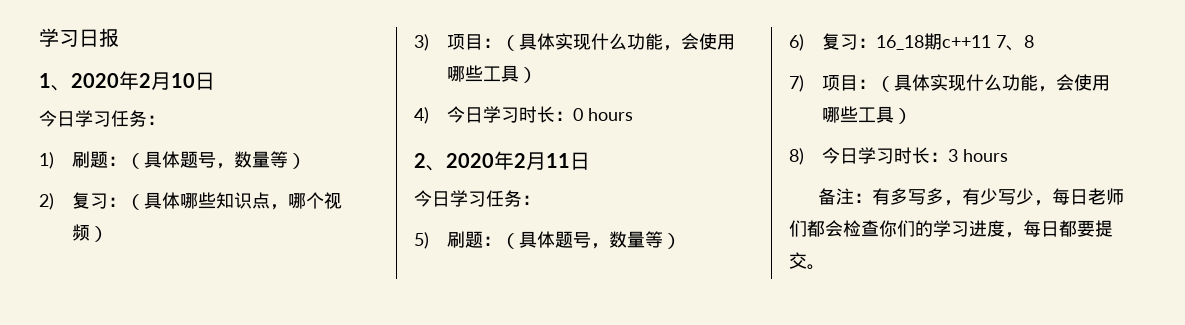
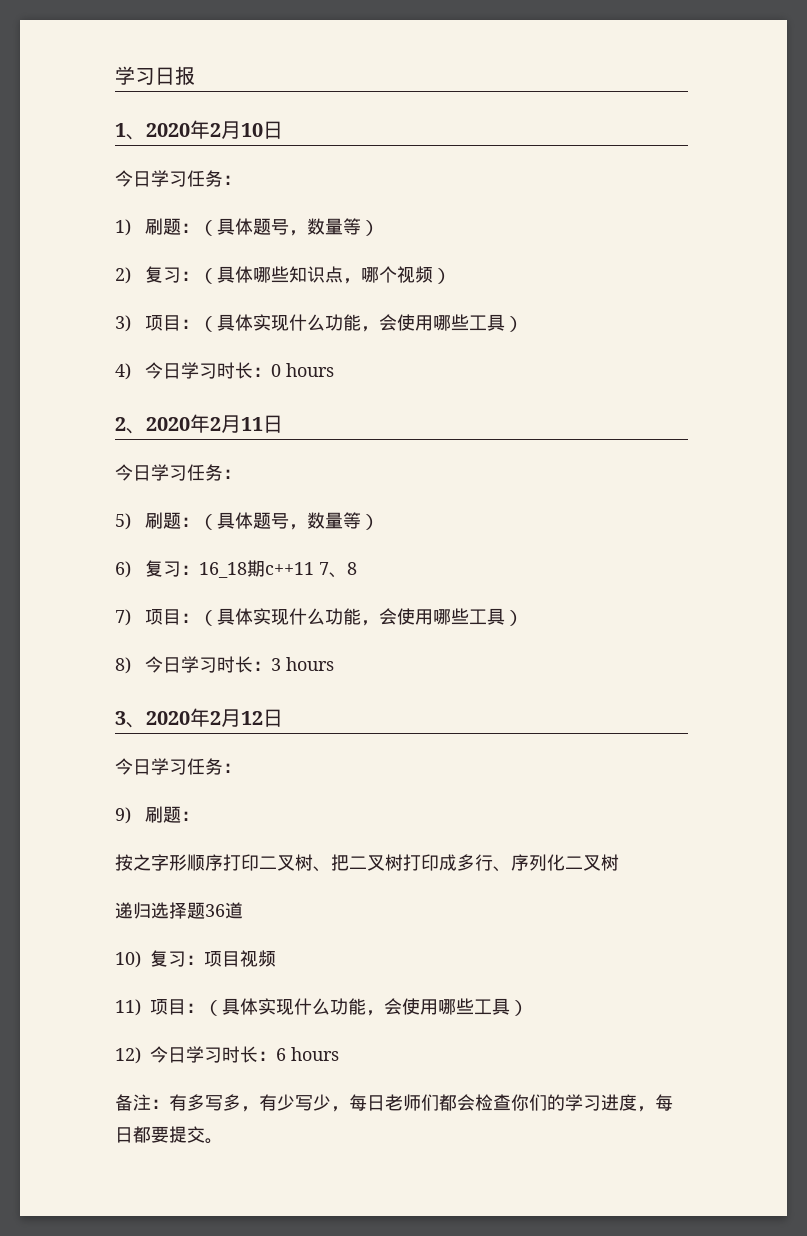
+ 3、2020年2月12日
+ 今日学习任务：
+ 9)刷题：
+ 按之字形顺序打印二叉树、把二叉树打印成多行、序列化二叉树
+ 递归选择题36道
+ 10)复习：项目视频
+ 11)项目：（具体实现什么功能，会使用哪些工具）
+ 12)今日学习时长：6 hours

